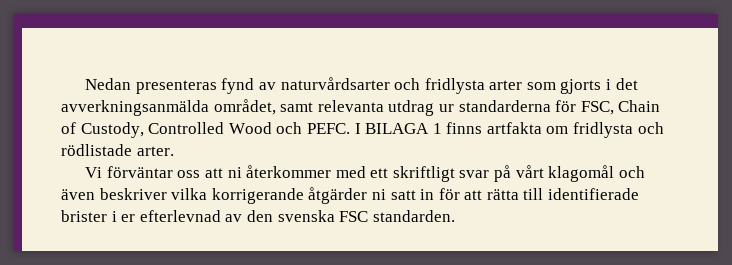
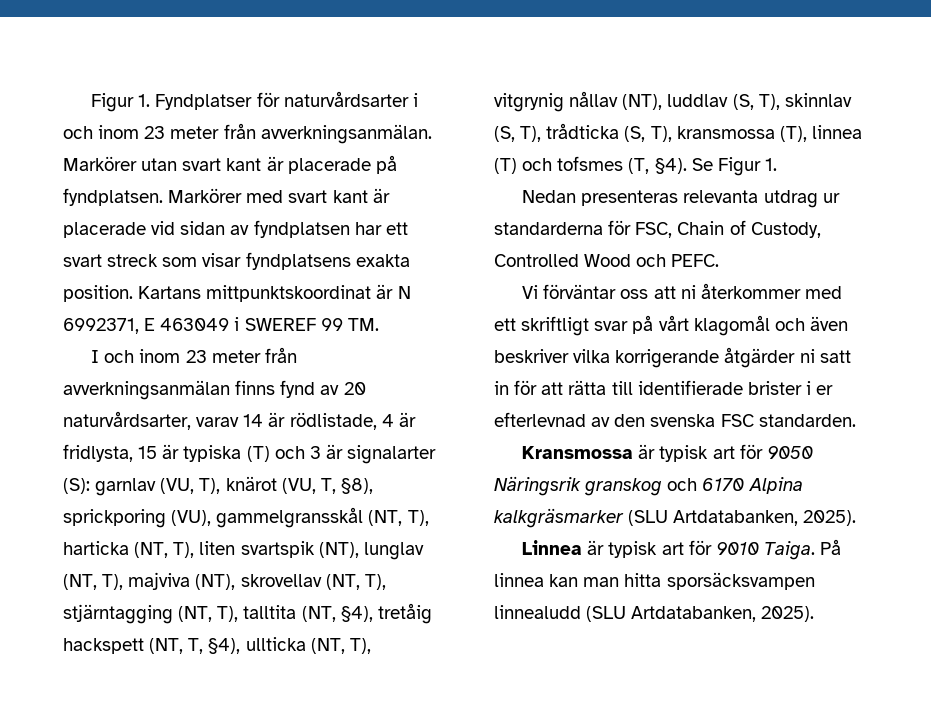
- Nedan presenteras fynd av naturvårdsarter och fridlysta arter som gjorts i det avverkningsanmälda området, samt relevanta utdrag ur standarderna för FSC, Chain of Custody, Controlled Wood och PEFC. I BILAGA 1 finns artfakta om fridlysta och rödlistade arter.
+ Figur 1. Fyndplatser för naturvårdsarter i och inom 23 meter från avverkningsanmälan. Markörer utan svart kant är placerade på fyndplatsen. Markörer med svart kant är placerade vid sidan av fyndplatsen har ett svart streck som visar fyndplatsens exakta position. Kartans mittpunktskoordinat är N 6992371, E 463049 i SWEREF 99 TM.
+ I och inom 23 meter från avverkningsanmälan finns fynd av 20 naturvårdsarter, varav 14 är rödlistade, 4 är fridlysta, 15 är typiska (T) och 3 är signalarter (S): garnlav (VU, T), knärot (VU, T, §8), sprickporing (VU), gammelgransskål (NT, T), harticka (NT, T), liten svartspik (NT), lunglav (NT, T), majviva (NT), skrovellav (NT, T), stjärntagging (NT, T), talltita (NT, §4), tretåig hackspett (NT, T, §4), ullticka (NT, T), vitgrynig nållav (NT), luddlav (S, T), skinnlav (S, T), trådticka (S, T), kransmossa (T), linnea (T) och tofsmes (T, §4). Se Figur 1.
+ Nedan presenteras relevanta utdrag ur standarderna för FSC, Chain of Custody, Controlled Wood och PEFC.
+ Kransmossa är typisk art för 9050 Näringsrik granskog och 6170 Alpina kalkgräsmarker (SLU Artdatabanken, 2025).
+ Linnea är typisk art för 9010 Taiga. På linnea kan man hitta sporsäcksvampen linnealudd (SLU Artdatabanken, 2025).

